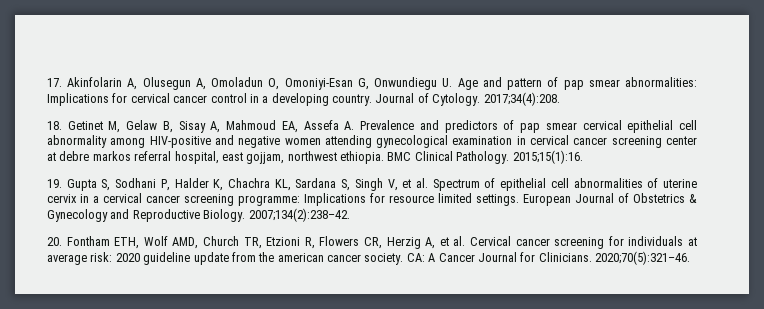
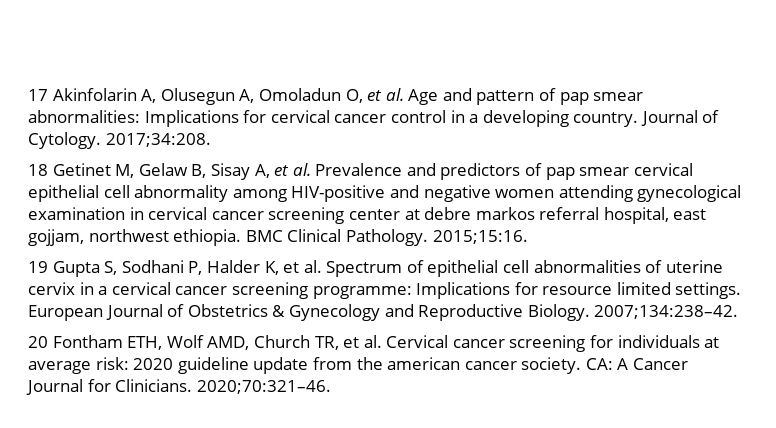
- 17. Akinfolarin A, Olusegun A, Omoladun O, Omoniyi-Esan G, Onwundiegu U. Age and pattern of pap smear abnormalities: Implications for cervical cancer control in a developing country.
+ 17 Akinfolarin A, Olusegun A, Omoladun O, et al. Age and pattern of pap smear abnormalities: Implications for cervical cancer control in a developing country.
- 2017;34(4):208.
- 18. Getinet M, Gelaw B, Sisay A, Mahmoud EA, Assefa A. Prevalence and predictors of pap smear cervical epithelial cell abnormality among HIV-positive and negative women attending gynecological examination in cervical cancer screening center at debre markos referral hospital, east gojjam, northwest ethiopia.
+ 2017;34:208.
+ 18 Getinet M, Gelaw B, Sisay A, et al. Prevalence and predictors of pap smear cervical epithelial cell abnormality among HIV-positive and negative women attending gynecological examination in cervical cancer screening center at debre markos referral hospital, east gojjam, northwest ethiopia.
- 2015;15(1):16.
- 19. Gupta S, Sodhani P, Halder K, Chachra KL, Sardana S, Singh V, et al. Spectrum of epithelial cell abnormalities of uterine cervix in a cervical cancer screening programme: Implications for resource limited settings.
+ 2015;15:16.
+ 19 Gupta S, Sodhani P, Halder K, et al. Spectrum of epithelial cell abnormalities of uterine cervix in a cervical cancer screening programme: Implications for resource limited settings.
- 2007;134(2):238–42.
- 20. Fontham ETH, Wolf AMD, Church TR, Etzioni R, Flowers CR, Herzig A, et al. Cervical cancer screening for individuals at average risk: 2020 guideline update from the american cancer society.
+ 2007;134:238–42.
+ 20 Fontham ETH, Wolf AMD, Church TR, et al. Cervical cancer screening for individuals at average risk: 2020 guideline update from the american cancer society.
- 2020;70(5):321–46.
+ 2020;70:321–46.

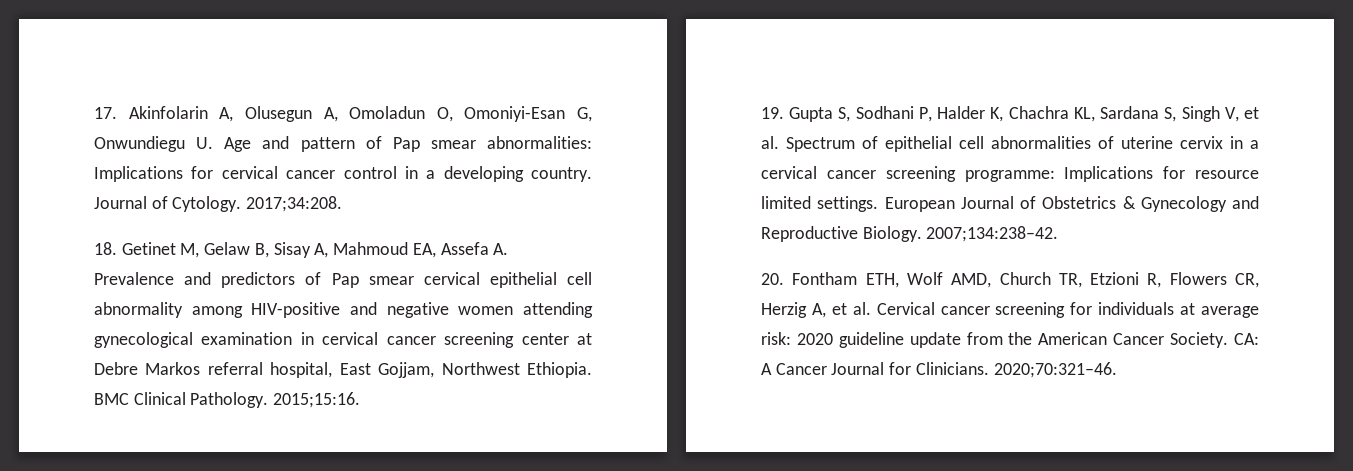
- 17 Akinfolarin A, Olusegun A, Omoladun O, et al. Age and pattern of pap smear abnormalities: Implications for cervical cancer control in a developing country.
+ 17. Akinfolarin A, Olusegun A, Omoladun O, Omoniyi-Esan G, Onwundiegu U. Age and pattern of Pap smear abnormalities: Implications for cervical cancer control in a developing country.
- 18 Getinet M, Gelaw B, Sisay A, et al. Prevalence and predictors of pap smear cervical epithelial cell abnormality among HIV-positive and negative women attending gynecological examination in cervical cancer screening center at debre markos referral hospital, east gojjam, northwest ethiopia.
+ 18. Getinet M, Gelaw B, Sisay A, Mahmoud EA, Assefa A. Prevalence and predictors of Pap smear cervical epithelial cell abnormality among HIV-positive and negative women attending gynecological examination in cervical cancer screening center at Debre Markos referral hospital, East Gojjam, Northwest Ethiopia.
- 19 Gupta S, Sodhani P, Halder K, et al. Spectrum of epithelial cell abnormalities of uterine cervix in a cervical cancer screening programme: Implications for resource limited settings.
+ 19. Gupta S, Sodhani P, Halder K, Chachra KL, Sardana S, Singh V, et al. Spectrum of epithelial cell abnormalities of uterine cervix in a cervical cancer screening programme: Implications for resource limited settings.
- 20 Fontham ETH, Wolf AMD, Church TR, et al. Cervical cancer screening for individuals at average risk: 2020 guideline update from the american cancer society.
+ 20. Fontham ETH, Wolf AMD, Church TR, Etzioni R, Flowers CR, Herzig A, et al. Cervical cancer screening for individuals at average risk: 2020 guideline update from the American Cancer Society.

